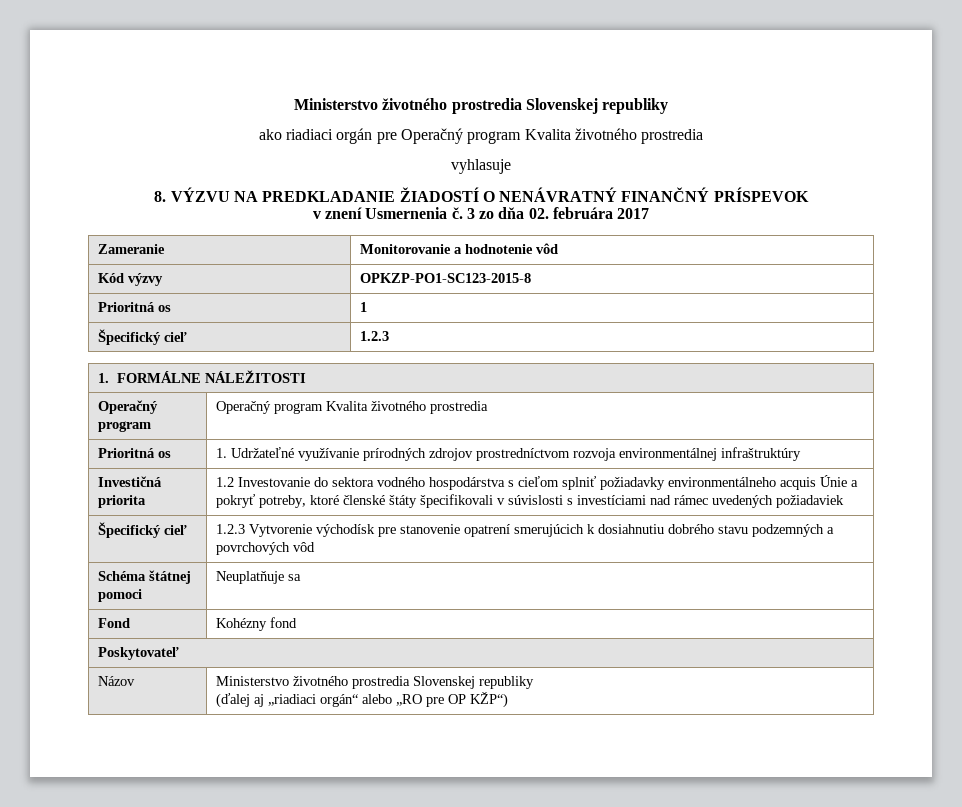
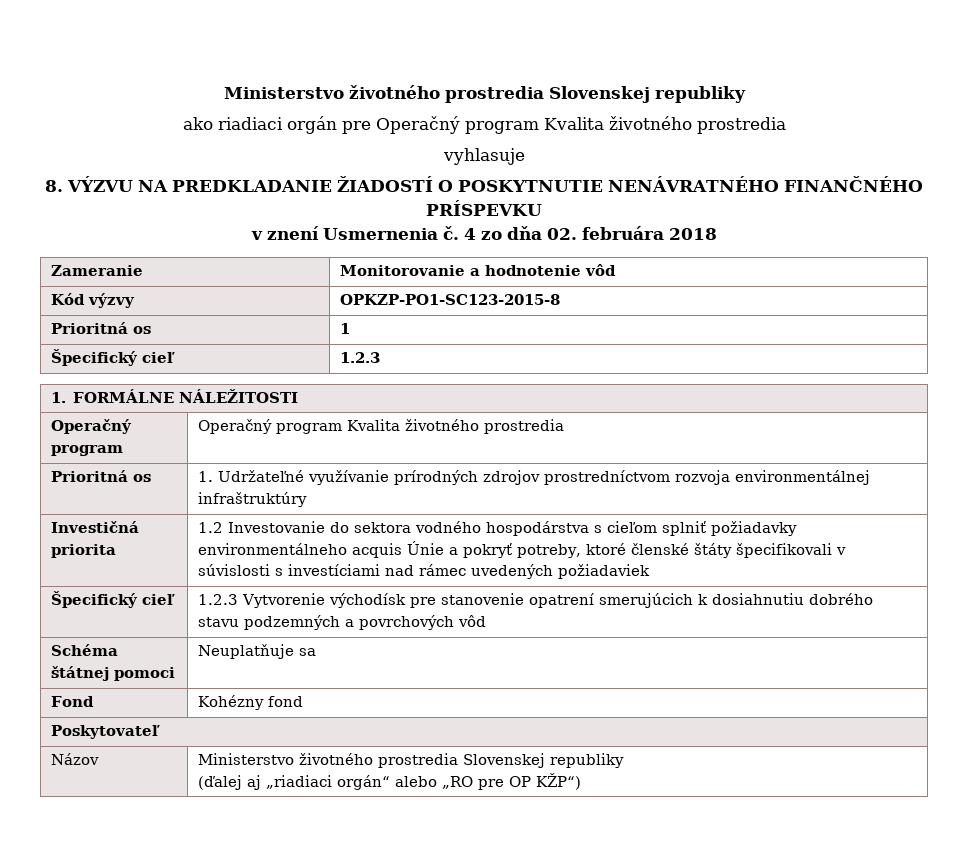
- 8. VÝZVU NA PREDKLADANIE ŽIADOSTÍ O NENÁVRATNÝ FINANČNÝ PRÍSPEVOK
+ 8. VÝZVU NA PREDKLADANIE ŽIADOSTÍ O POSKYTNUTIE NENÁVRATNÉHO FINANČNÉHO PRÍSPEVKU
- 3 zo dňa 02. februára 2017
+ 4 zo dňa 02. februára 2018

